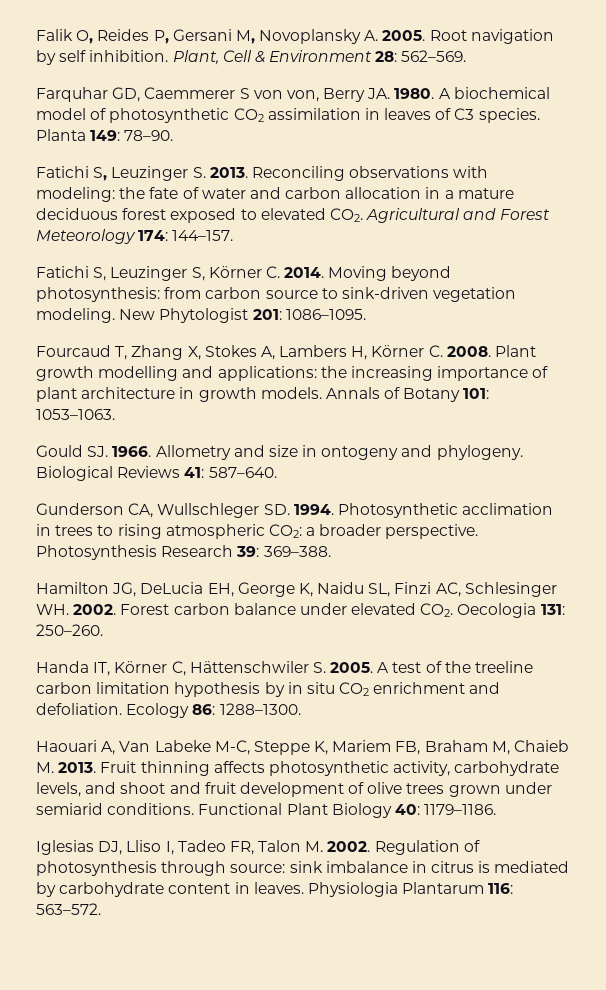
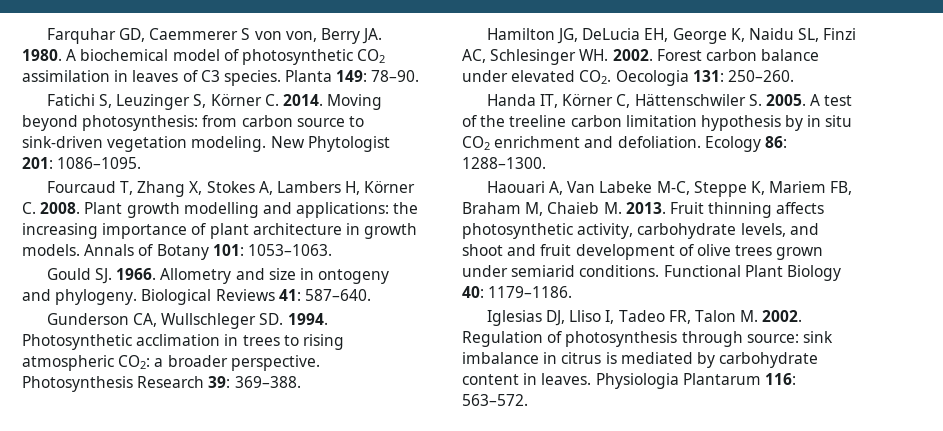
- Falik O, Reides P, Gersani M, Novoplansky A. 2005. Root navigation by self inhibition. Plant, Cell & Environment 28: 562–569.
- Fatichi S, Leuzinger S. 2013. Reconciling observations with modeling: the fate of water and carbon allocation in a mature deciduous forest exposed to elevated CO2. Agricultural and Forest Meteorology 174: 144–157.

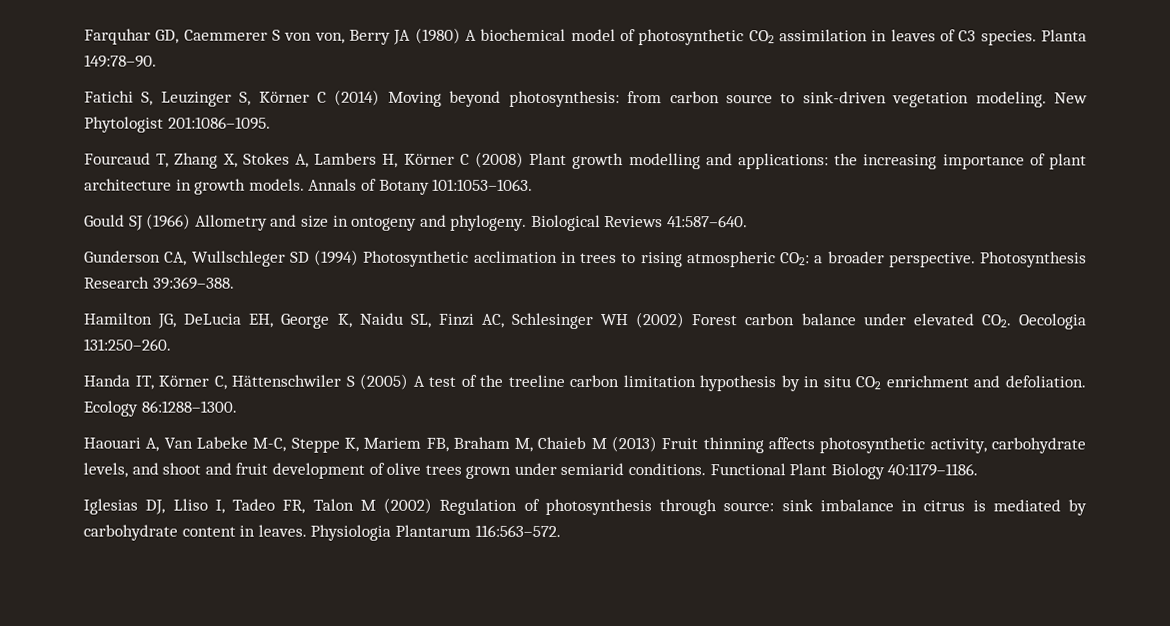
- Farquhar GD, Caemmerer S von von, Berry JA. 1980. A biochemical model of photosynthetic CO2 assimilation in leaves of C3 species.
+ Farquhar GD, Caemmerer S von von, Berry JA (1980) A biochemical model of photosynthetic CO2 assimilation in leaves of C3 species.
- Planta 149: 78–90.
+ Planta 149:78–90.
- Fatichi S, Leuzinger S, Körner C. 2014. Moving beyond photosynthesis: from carbon source to sink-driven vegetation modeling.
+ Fatichi S, Leuzinger S, Körner C (2014) Moving beyond photosynthesis: from carbon source to sink-driven vegetation modeling.
- New Phytologist 201: 1086–1095.
+ New Phytologist 201:1086–1095.
- Fourcaud T, Zhang X, Stokes A, Lambers H, Körner C. 2008. Plant growth modelling and applications: the increasing importance of plant architecture in growth models.
+ Fourcaud T, Zhang X, Stokes A, Lambers H, Körner C (2008) Plant growth modelling and applications: the increasing importance of plant architecture in growth models.
- Annals of Botany 101: 1053–1063.
+ Annals of Botany 101:1053–1063.
- Gould SJ. 1966. Allometry and size in ontogeny and phylogeny.
+ Gould SJ (1966) Allometry and size in ontogeny and phylogeny.
- Biological Reviews 41: 587–640.
+ Biological Reviews 41:587–640.
- Gunderson CA, Wullschleger SD. 1994. Photosynthetic acclimation in trees to rising atmospheric CO2: a broader perspective.
+ Gunderson CA, Wullschleger SD (1994) Photosynthetic acclimation in trees to rising atmospheric CO2: a broader perspective.
- Photosynthesis Research 39: 369–388.
+ Photosynthesis Research 39:369–388.
- Hamilton JG, DeLucia EH, George K, Naidu SL, Finzi AC, Schlesinger WH. 2002. Forest carbon balance under elevated CO2. Oecologia 131: 250–260.
+ Hamilton JG, DeLucia EH, George K, Naidu SL, Finzi AC, Schlesinger WH (2002) Forest carbon balance under elevated CO2. Oecologia 131:250–260.
- Handa IT, Körner C, Hättenschwiler S. 2005. A test of the treeline carbon limitation hypothesis by in situ CO2 enrichment and defoliation.
+ Handa IT, Körner C, Hättenschwiler S (2005) A test of the treeline carbon limitation hypothesis by in situ CO2 enrichment and defoliation.
- Ecology 86: 1288–1300.
+ Ecology 86:1288–1300.
- Haouari A, Van Labeke M-C, Steppe K, Mariem FB, Braham M, Chaieb M. 2013. Fruit thinning affects photosynthetic activity, carbohydrate levels, and shoot and fruit development of olive trees grown under semiarid conditions.
+ Haouari A, Van Labeke M-C, Steppe K, Mariem FB, Braham M, Chaieb M (2013) Fruit thinning affects photosynthetic activity, carbohydrate levels, and shoot and fruit development of olive trees grown under semiarid conditions.
- Functional Plant Biology 40: 1179–1186.
+ Functional Plant Biology 40:1179–1186.
- Iglesias DJ, Lliso I, Tadeo FR, Talon M. 2002. Regulation of photosynthesis through source: sink imbalance in citrus is mediated by carbohydrate content in leaves.
+ Iglesias DJ, Lliso I, Tadeo FR, Talon M (2002) Regulation of photosynthesis through source: sink imbalance in citrus is mediated by carbohydrate content in leaves.
- Physiologia Plantarum 116: 563–572.
+ Physiologia Plantarum 116:563–572.

